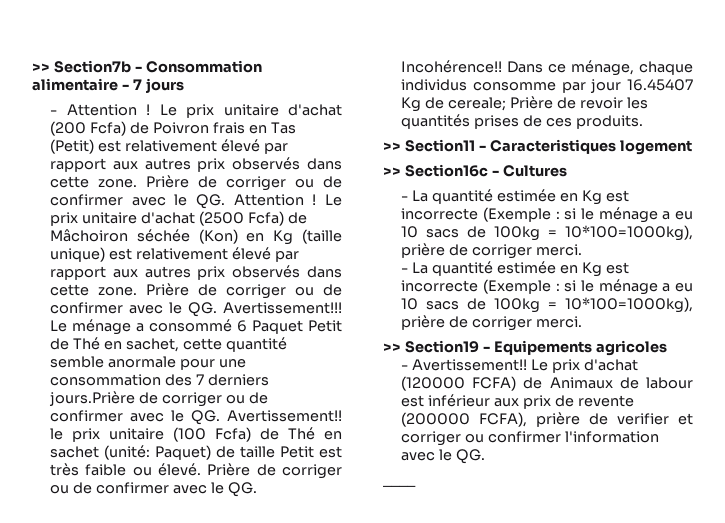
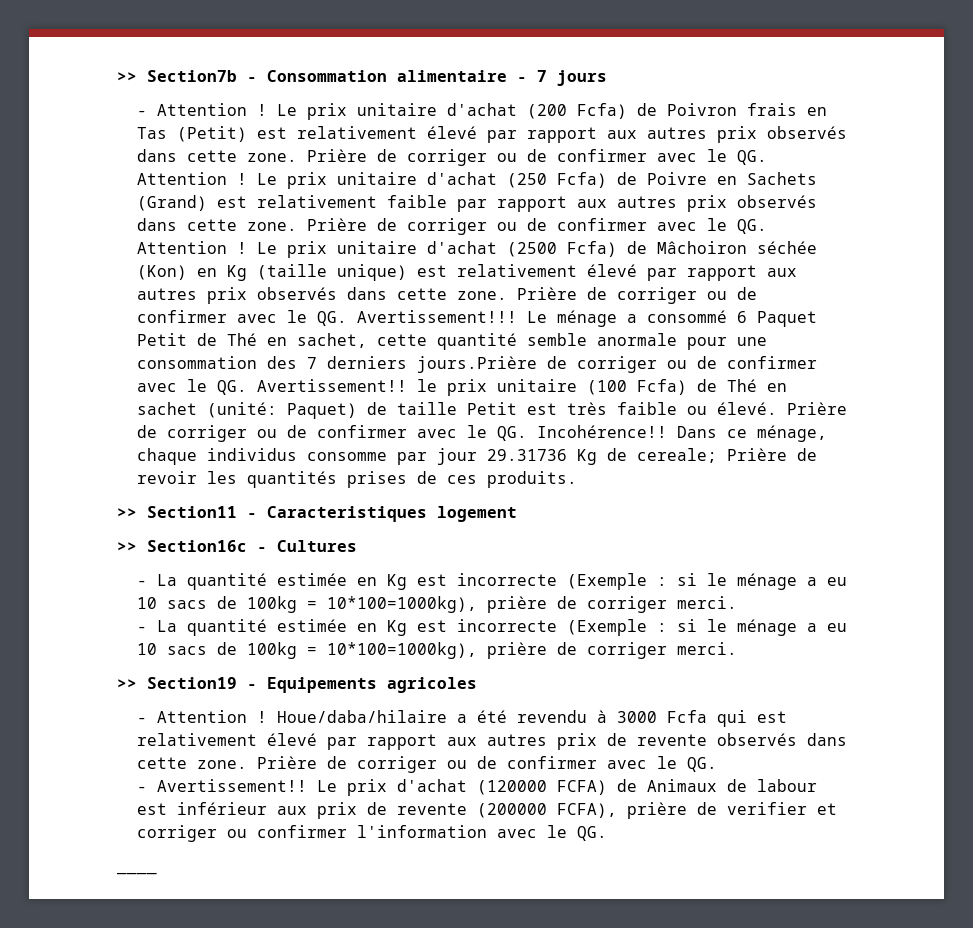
- Le prix unitaire d'achat (2500 Fcfa) de Mâchoiron séchée (Kon) en Kg (taille unique) est relativement élevé par rapport aux autres prix observés dans cette zone.
+ Le prix unitaire d'achat (250 Fcfa) de Poivre en Sachets (Grand) est relativement faible par rapport aux autres prix observés dans cette zone. Prière de corriger ou de confirmer avec le QG. Attention ! Le prix unitaire d'achat (2500 Fcfa) de Mâchoiron séchée (Kon) en Kg (taille unique) est relativement élevé par rapport aux autres prix observés dans cette zone.
- Dans ce ménage, chaque individus consomme par jour 16.45407 Kg de cereale; Prière de revoir les quantités prises de ces produits.
+ Dans ce ménage, chaque individus consomme par jour 29.31736 Kg de cereale; Prière de revoir les quantités prises de ces produits.
+ - Attention ! Houe/daba/hilaire a été revendu à 3000 Fcfa qui est relativement élevé par rapport aux autres prix de revente observés dans cette zone. Prière de corriger ou de confirmer avec le QG.

